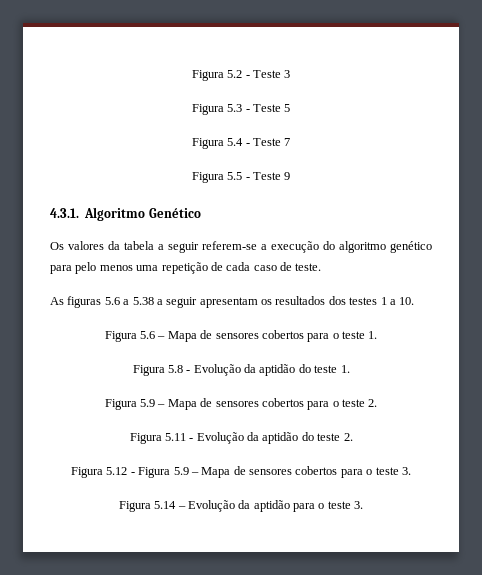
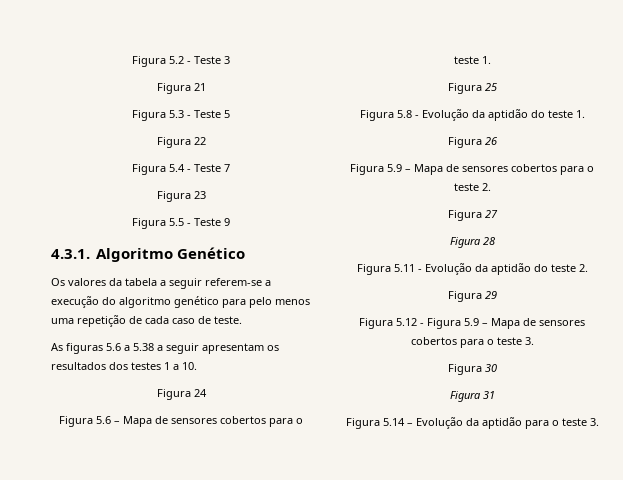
+ Figura 21
+ Figura 22
+ Figura 23
+ Figura 24
+ Figura 25
+ Figura 26
+ Figura 27
+ Figura 28
+ Figura 29
+ Figura 30
+ Figura 31

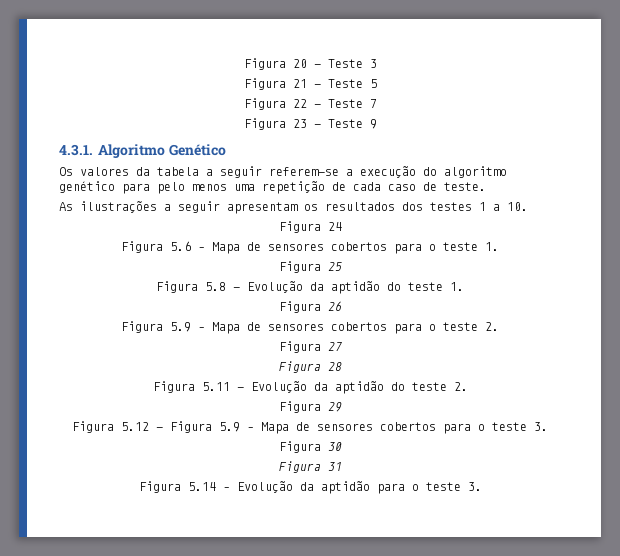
- Figura 5.2 - Teste 3
+ Figura 20 - Teste 3
- Figura 21
- Figura 5.3 - Teste 5
+ Figura 21 - Teste 5
- Figura 22
- Figura 5.4 - Teste 7
+ Figura 22 - Teste 7
- Figura 23
- Figura 5.5 - Teste 9
+ Figura 23 - Teste 9
- As figuras 5.6 a 5.38 a seguir apresentam os resultados dos testes 1 a 10.
+ As ilustrações a seguir apresentam os resultados dos testes 1 a 10.

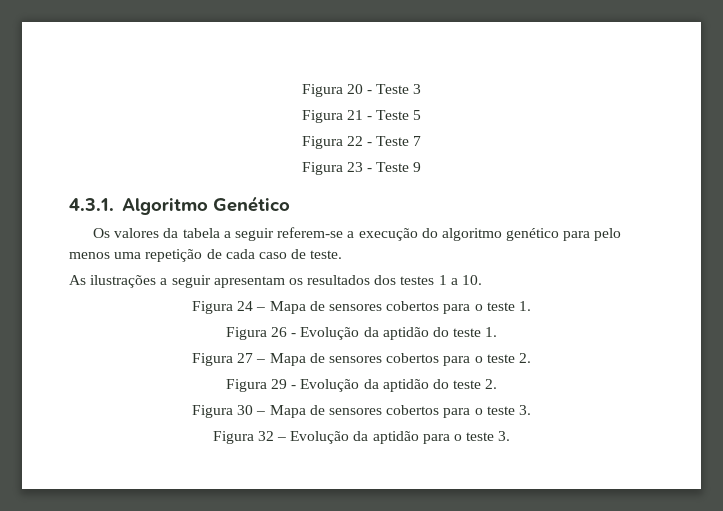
- Figura 24
- Figura 5.6 – Mapa de sensores cobertos para o teste 1.
+ Figura 24 – Mapa de sensores cobertos para o teste 1.
- Figura 25
- Figura 5.8 - Evolução da aptidão do teste 1.
+ Figura 26 - Evolução da aptidão do teste 1.
- Figura 26
- Figura 5.9 – Mapa de sensores cobertos para o teste 2.
+ Figura 27 – Mapa de sensores cobertos para o teste 2.
- Figura 27
- Figura 28
- Figura 5.11 - Evolução da aptidão do teste 2.
+ Figura 29 - Evolução da aptidão do teste 2.
- Figura 29
- Figura 5.12 - Figura 5.9 – Mapa de sensores cobertos para o teste 3.
+ Figura 30 – Mapa de sensores cobertos para o teste 3.
- Figura 30
- Figura 31
- Figura 5.14 – Evolução da aptidão para o teste 3.
+ Figura 32 – Evolução da aptidão para o teste 3.

